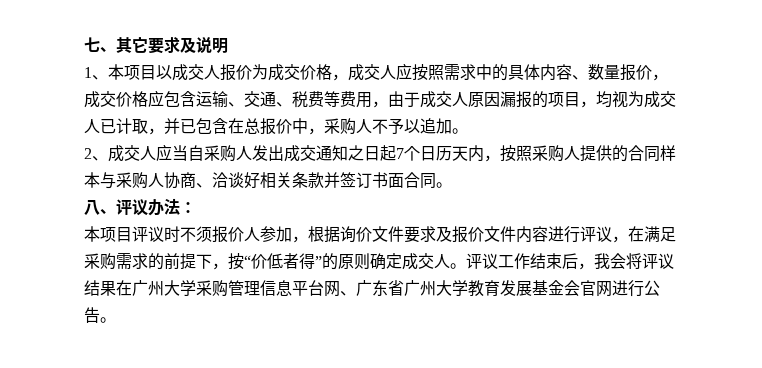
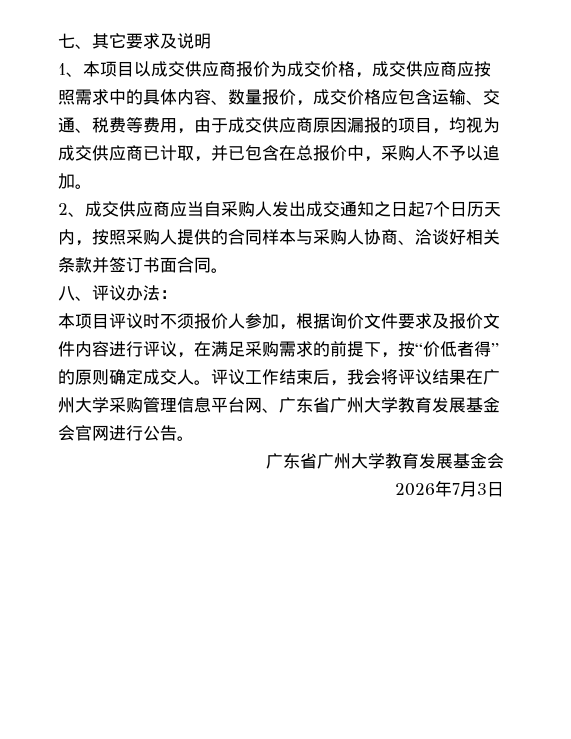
- 1、本项目以成交人报价为成交价格，成交人应按照需求中的具体内容、数量报价，成交价格应包含运输、交通、税费等费用，由于成交人原因漏报的项目，均视为成交人已计取，并已包含在总报价中，采购人不予以追加。
+ 1、本项目以成交供应商报价为成交价格，成交供应商应按照需求中的具体内容、数量报价，成交价格应包含运输、交通、税费等费用，由于成交供应商原因漏报的项目，均视为成交供应商已计取，并已包含在总报价中，采购人不予以追加。
- 2、成交人应当自采购人发出成交通知之日起7个日历天内，按照采购人提供的合同样本与采购人协商、洽谈好相关条款并签订书面合同。
+ 2、成交供应商应当自采购人发出成交通知之日起7个日历天内，按照采购人提供的合同样本与采购人协商、洽谈好相关条款并签订书面合同。
  评议工作结束后，我会将评议结果在广州大学采购管理信息平台网、广东省广州大学教育发展基金会官网进行公告。
+ 广东省广州大学教育发展基金会
+ 2026年7月3日

